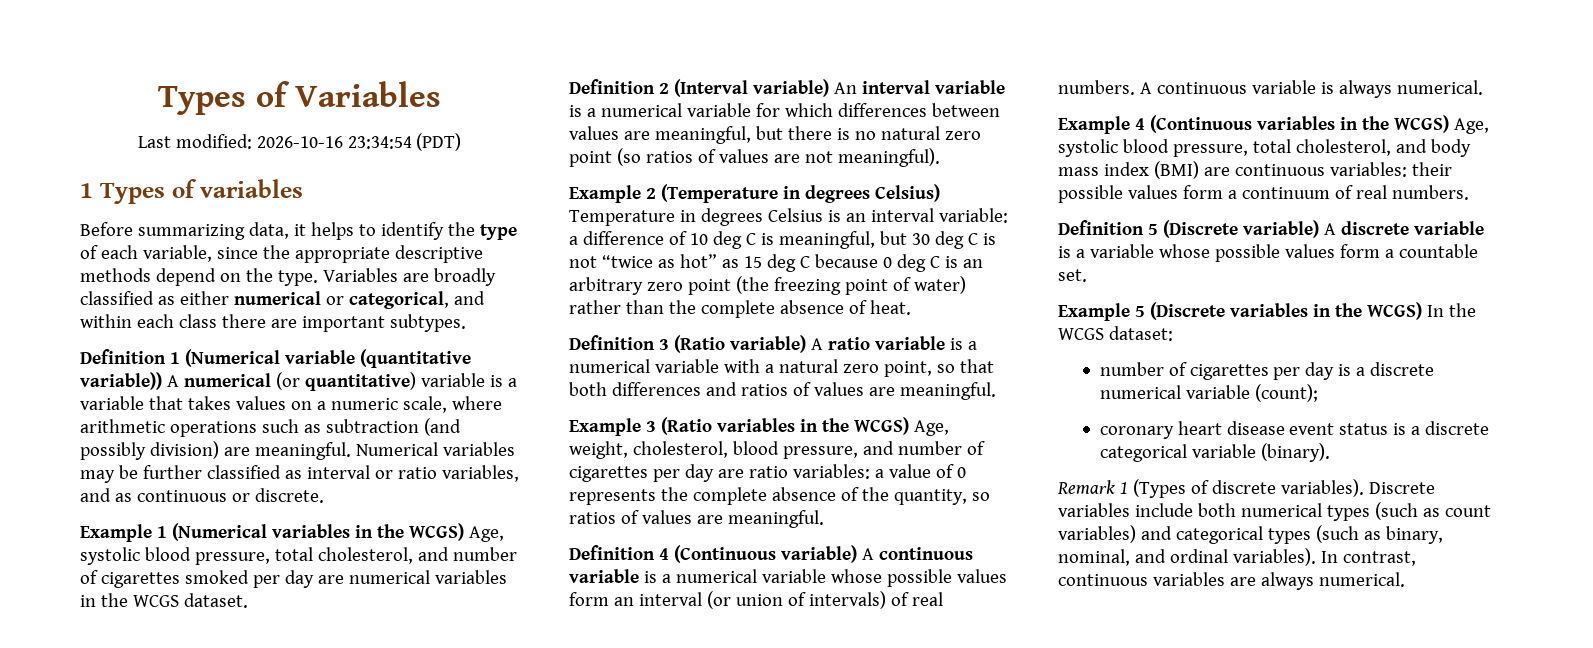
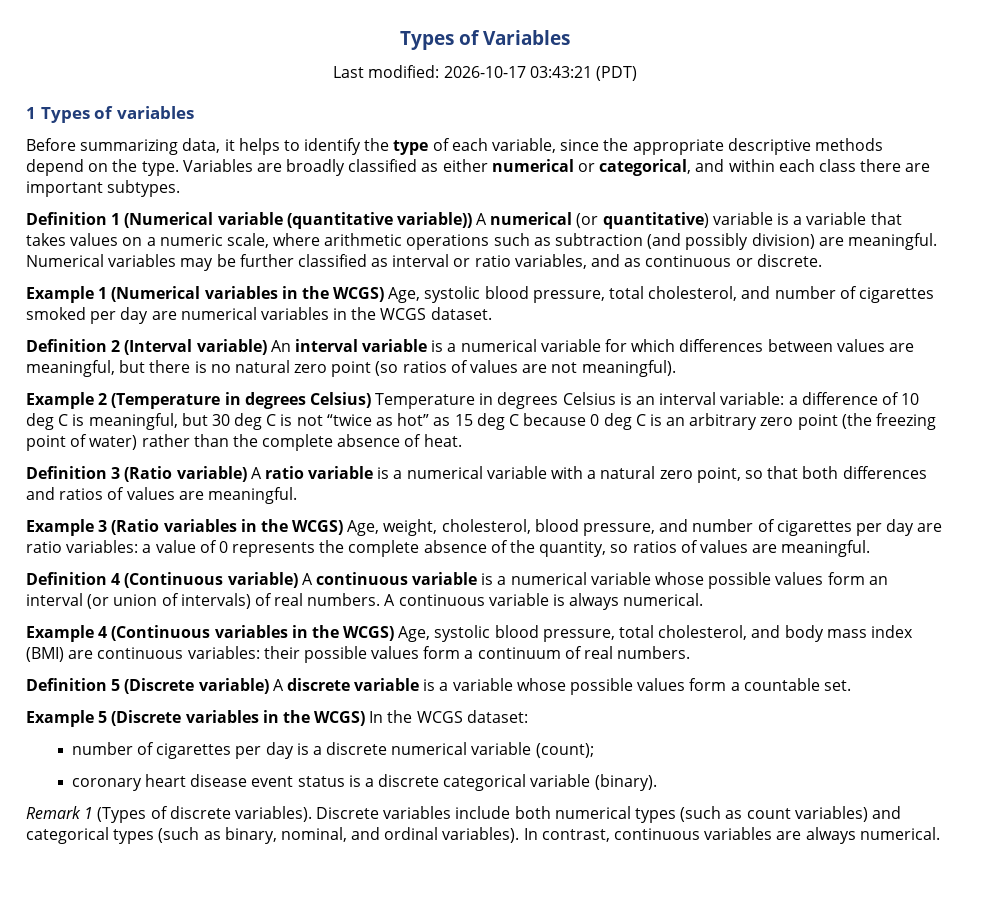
- Last modified: 2026-10-16 23:34:54 (PDT)
+ Last modified: 2026-10-17 03:43:21 (PDT)

